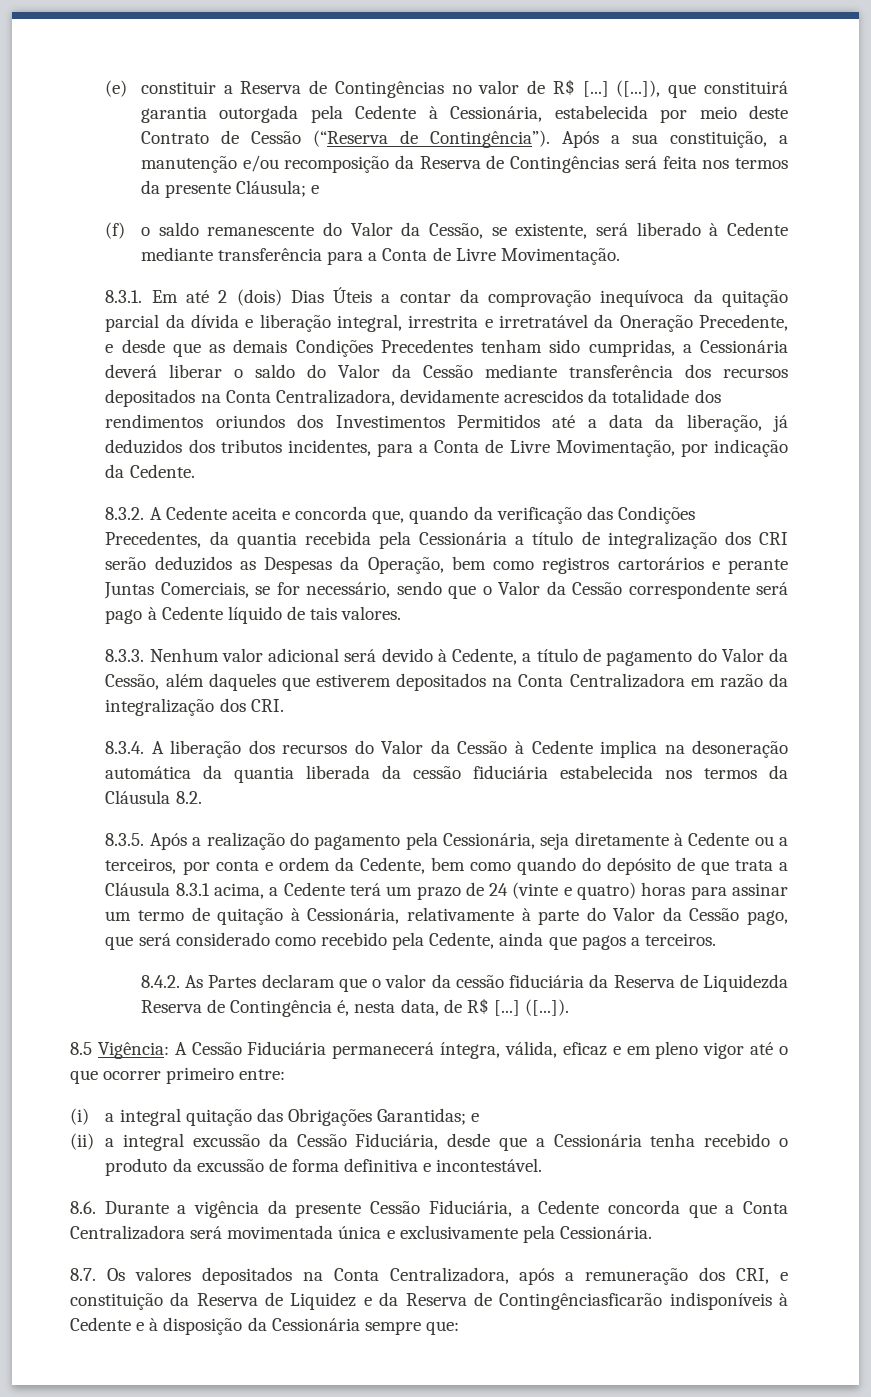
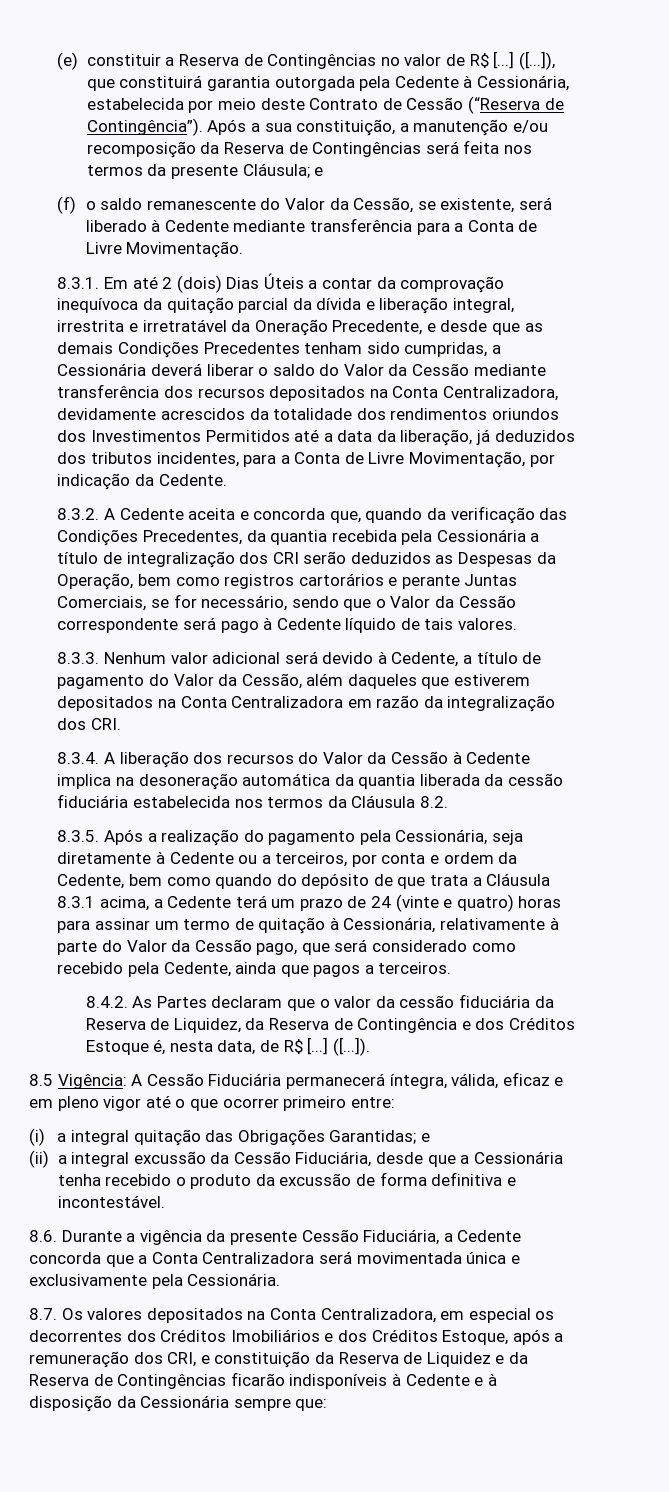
- 8.4.2. As Partes declaram que o valor da cessão fiduciária da Reserva de Liquidezda Reserva de Contingência é, nesta data, de R$ [...]
+ 8.4.2. As Partes declaram que o valor da cessão fiduciária da Reserva de Liquidez, da Reserva de Contingência e dos Créditos Estoque é, nesta data, de R$ [...]
- 8.7. Os valores depositados na Conta Centralizadora, após a remuneração dos CRI, e constituição da Reserva de Liquidez e da Reserva de Contingênciasficarão indisponíveis à Cedente e à disposição da Cessionária sempre que:
+ 8.7. Os valores depositados na Conta Centralizadora, em especial os decorrentes dos Créditos Imobiliários e dos Créditos Estoque, após a remuneração dos CRI, e constituição da Reserva de Liquidez e da Reserva de Contingências ficarão indisponíveis à Cedente e à disposição da Cessionária sempre que:

